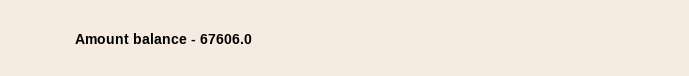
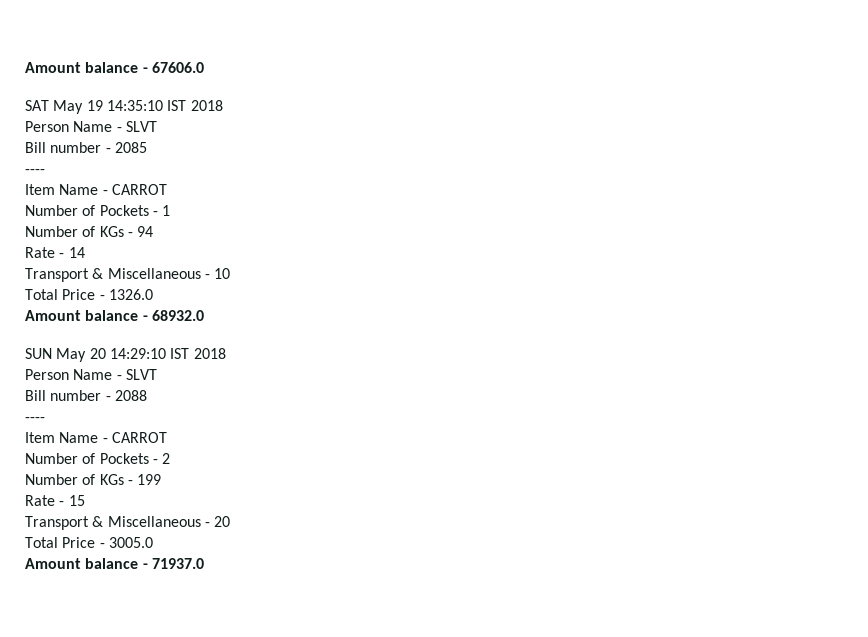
+ SAT May 19 14:35:10 IST 2018
+ Person Name - SLVT
+ Bill number - 2085
+ ----
+ Item Name - CARROT
+ Number of Pockets - 1
+ Number of KGs - 94
+ Rate - 14
+ Transport & Miscellaneous - 10
+ Total Price - 1326.0
+ Amount balance - 68932.0
+ SUN May 20 14:29:10 IST 2018
+ Person Name - SLVT
+ Bill number - 2088
+ ----
+ Item Name - CARROT
+ Number of Pockets - 2
+ Number of KGs - 199
+ Rate - 15
+ Transport & Miscellaneous - 20
+ Total Price - 3005.0
+ Amount balance - 71937.0

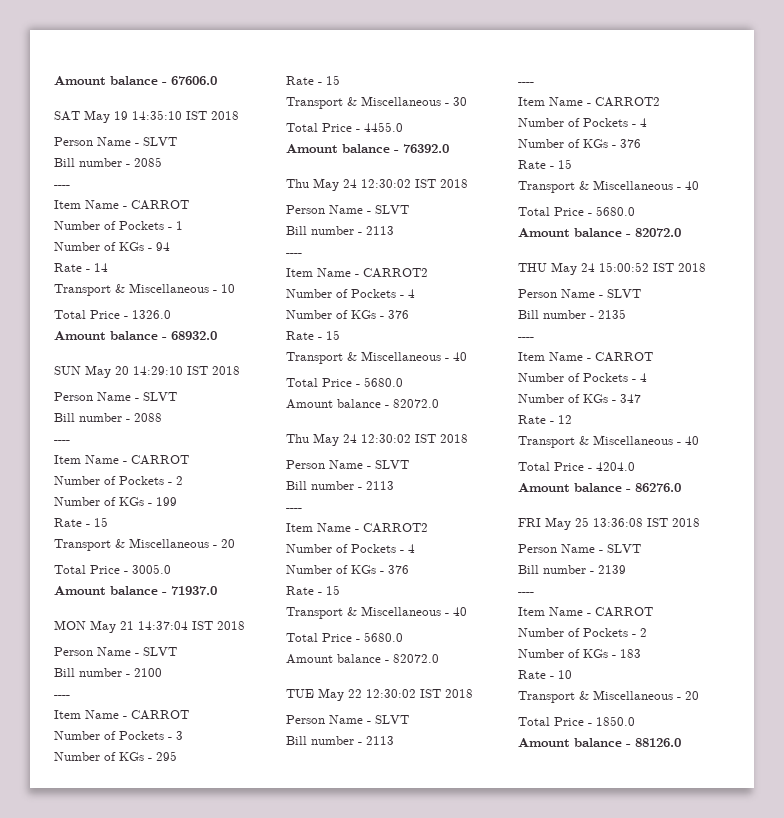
+ MON May 21 14:37:04 IST 2018
+ Person Name - SLVT
+ Bill number - 2100
+ ----
+ Item Name - CARROT
+ Number of Pockets - 3
+ Number of KGs - 295
+ Rate - 15
+ Transport & Miscellaneous - 30
+ Total Price - 4455.0
+ Amount balance - 76392.0
+ Thu May 24 12:30:02 IST 2018
+ Person Name - SLVT
+ Bill number - 2113
+ ----
+ Item Name - CARROT2
+ Number of Pockets - 4
+ Number of KGs - 376
+ Rate - 15
+ Transport & Miscellaneous - 40
+ Total Price - 5680.0
+ Amount balance - 82072.0
+ Thu May 24 12:30:02 IST 2018
+ Person Name - SLVT
+ Bill number - 2113
+ ----
+ Item Name - CARROT2
+ Number of Pockets - 4
+ Number of KGs - 376
+ Rate - 15
+ Transport & Miscellaneous - 40
+ Total Price - 5680.0
+ Amount balance - 82072.0
+ TUE May 22 12:30:02 IST 2018
+ Person Name - SLVT
+ Bill number - 2113
+ ----
+ Item Name - CARROT2
+ Number of Pockets - 4
+ Number of KGs - 376
+ Rate - 15
+ Transport & Miscellaneous - 40
+ Total Price - 5680.0
+ Amount balance - 82072.0
+ THU May 24 15:00:52 IST 2018
+ Person Name - SLVT
+ Bill number - 2135
+ ----
+ Item Name - CARROT
+ Number of Pockets - 4
+ Number of KGs - 347
+ Rate - 12
+ Transport & Miscellaneous - 40
+ Total Price - 4204.0
+ Amount balance - 86276.0
+ FRI May 25 13:36:08 IST 2018
+ Person Name - SLVT
+ Bill number - 2139
+ ----
+ Item Name - CARROT
+ Number of Pockets - 2
+ Number of KGs - 183
+ Rate - 10
+ Transport & Miscellaneous - 20
+ Total Price - 1850.0
+ Amount balance - 88126.0

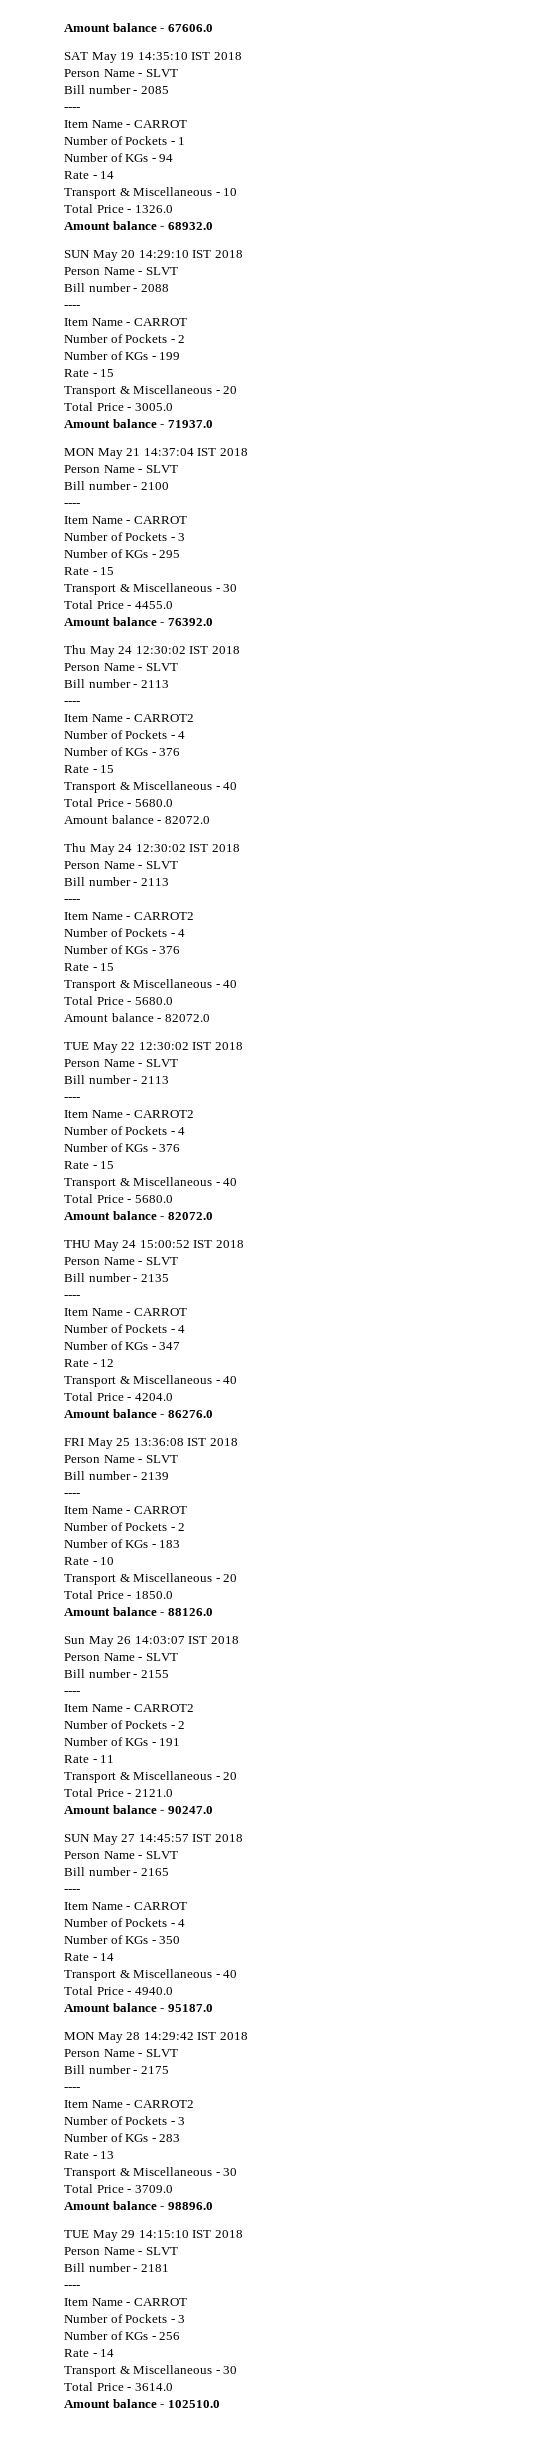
+ Sun May 26 14:03:07 IST 2018
+ Person Name - SLVT
+ Bill number - 2155
+ ----
+ Item Name - CARROT2
+ Number of Pockets - 2
+ Number of KGs - 191
+ Rate - 11
+ Transport & Miscellaneous - 20
+ Total Price - 2121.0
+ Amount balance - 90247.0
+ SUN May 27 14:45:57 IST 2018
+ Person Name - SLVT
+ Bill number - 2165
+ ----
+ Item Name - CARROT
+ Number of Pockets - 4
+ Number of KGs - 350
+ Rate - 14
+ Transport & Miscellaneous - 40
+ Total Price - 4940.0
+ Amount balance - 95187.0
+ MON May 28 14:29:42 IST 2018
+ Person Name - SLVT
+ Bill number - 2175
+ ----
+ Item Name - CARROT2
+ Number of Pockets - 3
+ Number of KGs - 283
+ Rate - 13
+ Transport & Miscellaneous - 30
+ Total Price - 3709.0
+ Amount balance - 98896.0
+ TUE May 29 14:15:10 IST 2018
+ Person Name - SLVT
+ Bill number - 2181
+ ----
+ Item Name - CARROT
+ Number of Pockets - 3
+ Number of KGs - 256
+ Rate - 14
+ Transport & Miscellaneous - 30
+ Total Price - 3614.0
+ Amount balance - 102510.0

